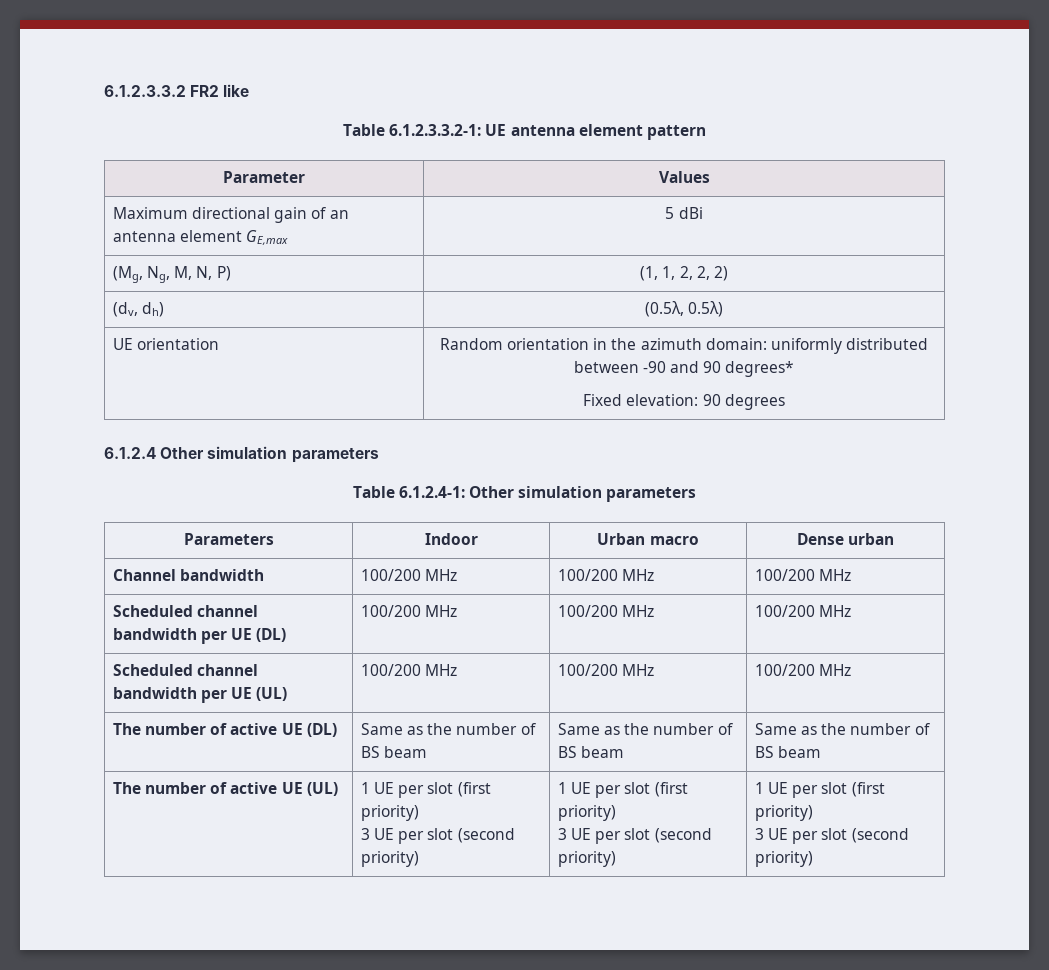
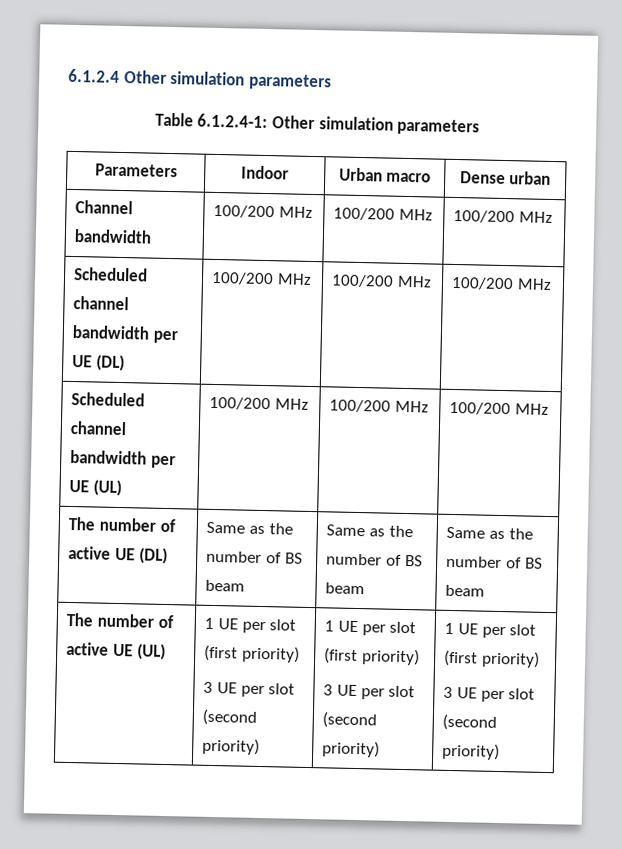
- 6.1.2.3.3.2 FR2 like
- Table 6.1.2.3.3.2-1: UE antenna element pattern
- Parameter | Values
- Maximum directional gain of an antenna element GE,max | 5 dBi
- (Mg, Ng, M, N, P) | (1, 1, 2, 2, 2)
- (dv, dh) | (0.5λ, 0.5λ)
- UE orientation | Random orientation in the azimuth domain: uniformly distributed between -90 and 90 degrees*
- Fixed elevation: 90 degrees

